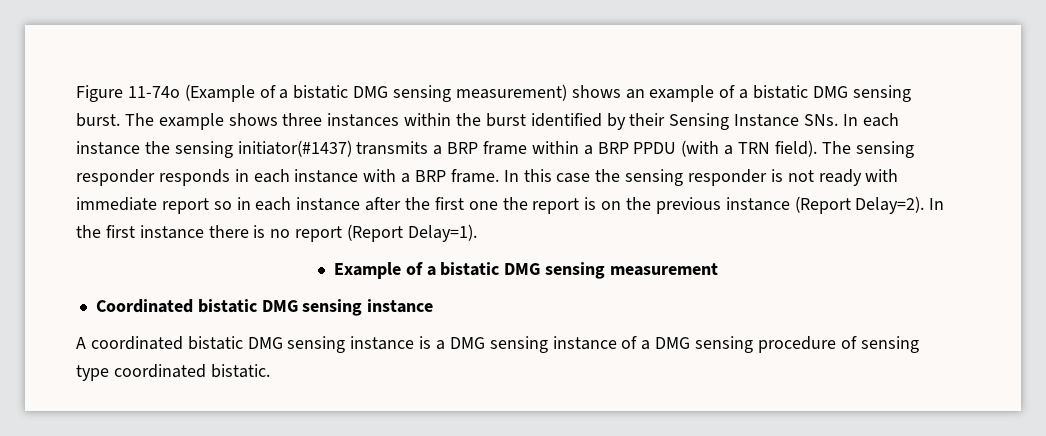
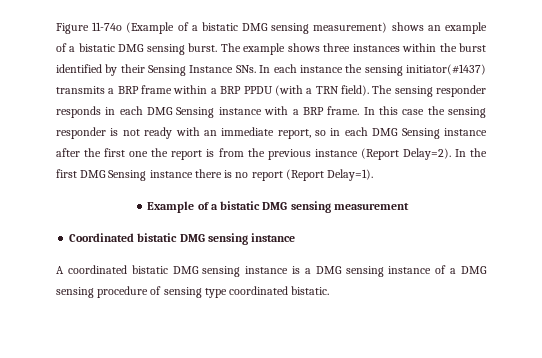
- The sensing responder responds in each instance with a BRP frame.
+ The sensing responder responds in each DMG Sensing instance with a BRP frame.
- In this case the sensing responder is not ready with immediate report so in each instance after the first one the report is on the previous instance (Report Delay=2).
+ In this case the sensing responder is not ready with an immediate report, so in each DMG Sensing instance after the first one the report is from the previous instance (Report Delay=2).
- In the first instance there is no report (Report Delay=1).
+ In the first DMG Sensing instance there is no report (Report Delay=1).

